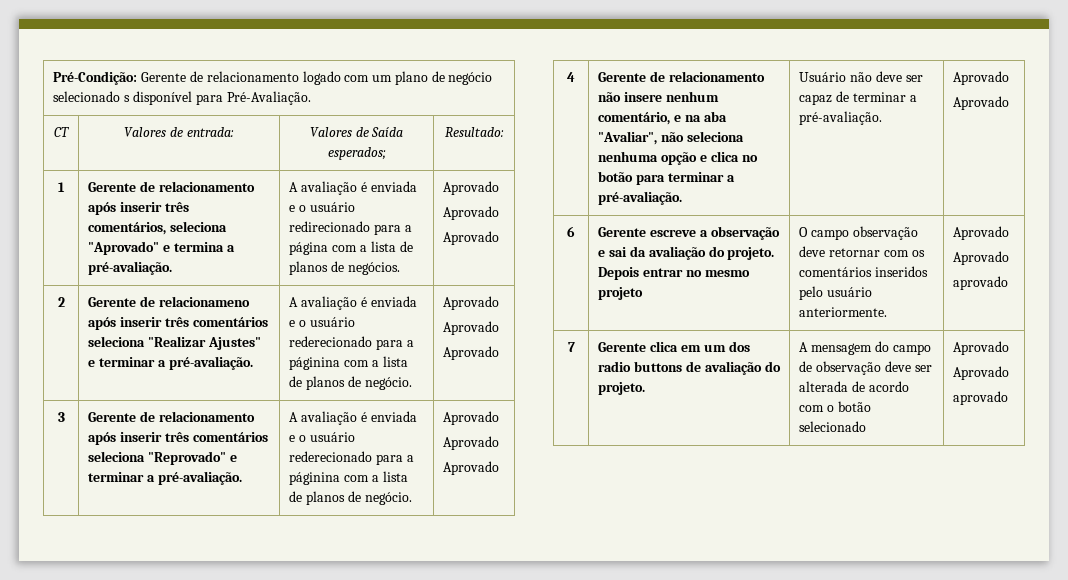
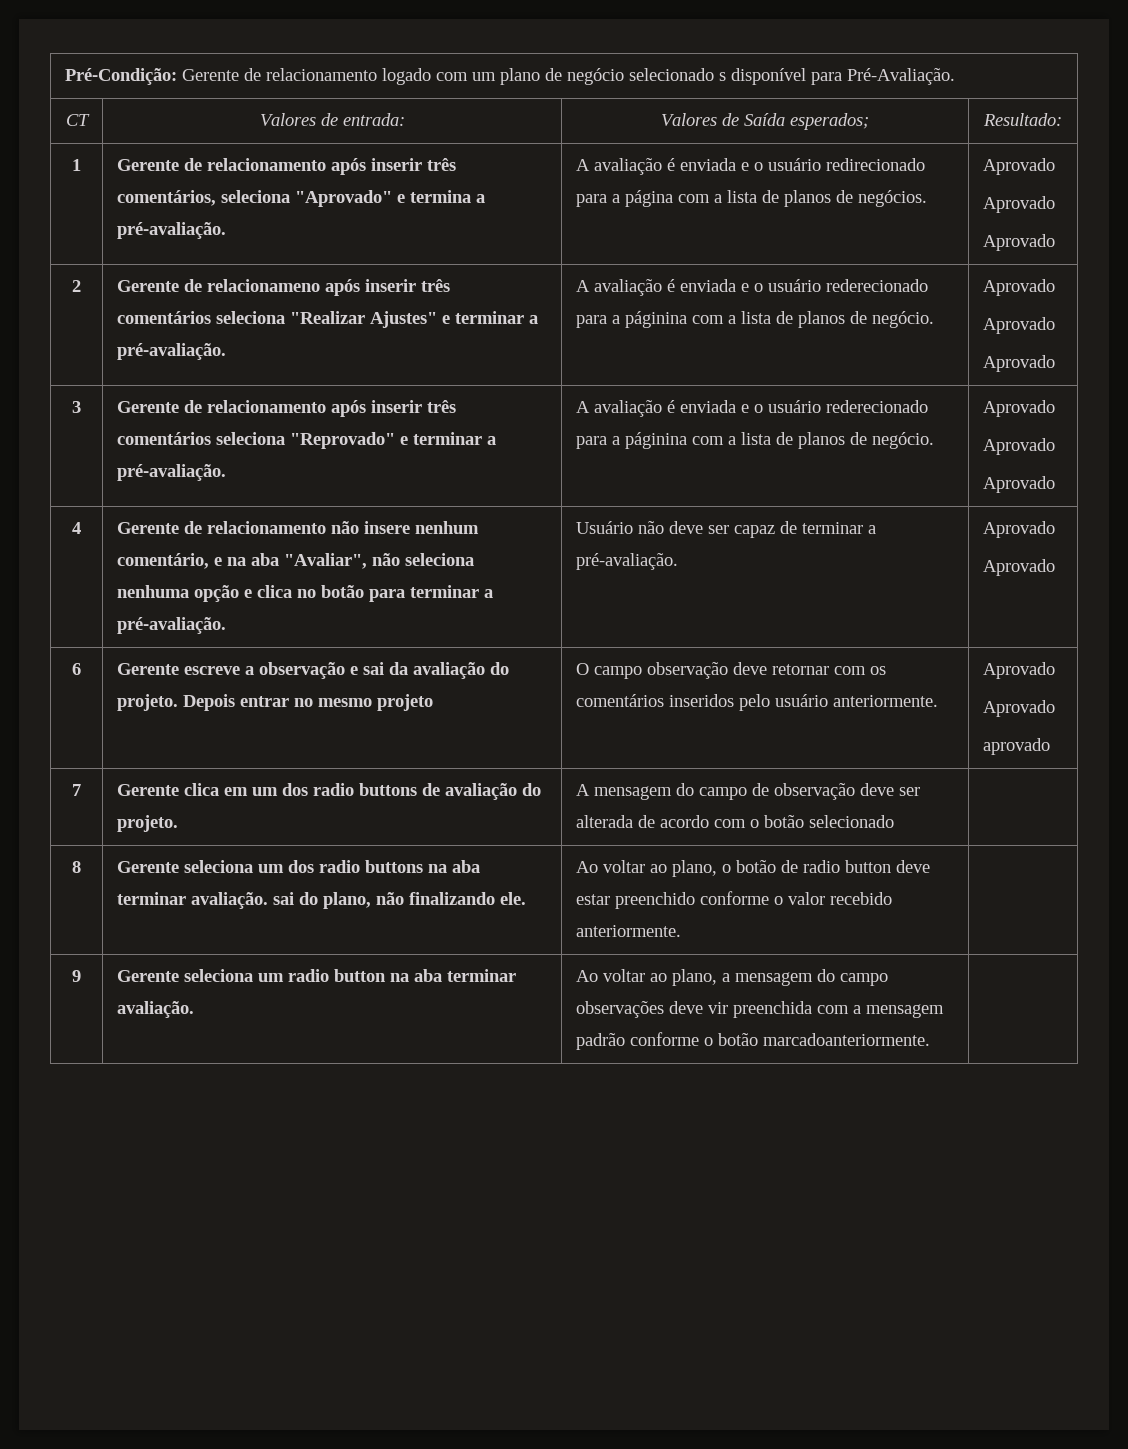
- 7 | Gerente clica em um dos radio buttons de avaliação do projeto. | A mensagem do campo de observação deve ser alterada de acordo com o botão selecionado | Aprovado
- Aprovado
- aprovado
+ 7 | Gerente clica em um dos radio buttons de avaliação do projeto. | A mensagem do campo de observação deve ser alterada de acordo com o botão selecionado |
+ 8 | Gerente seleciona um dos radio buttons na aba terminar avaliação. sai do plano, não finalizando ele. | Ao voltar ao plano, o botão de radio button deve estar preenchido conforme o valor recebido anteriormente. |
+ 9 | Gerente seleciona um radio button na aba terminar avaliação. | Ao voltar ao plano, a mensagem do campo observações deve vir preenchida com a mensagem padrão conforme o botão marcadoanteriormente. |

